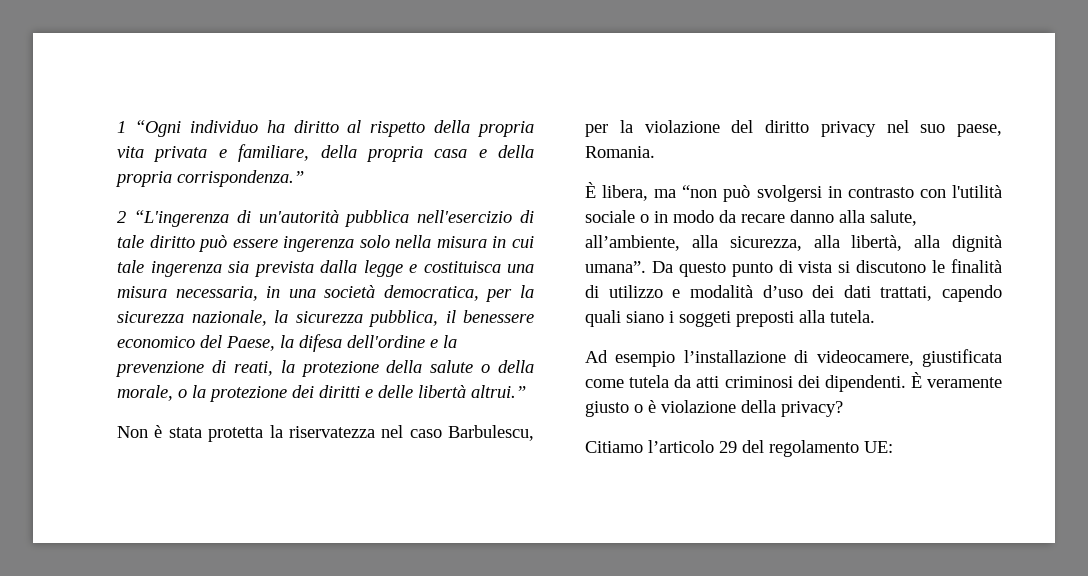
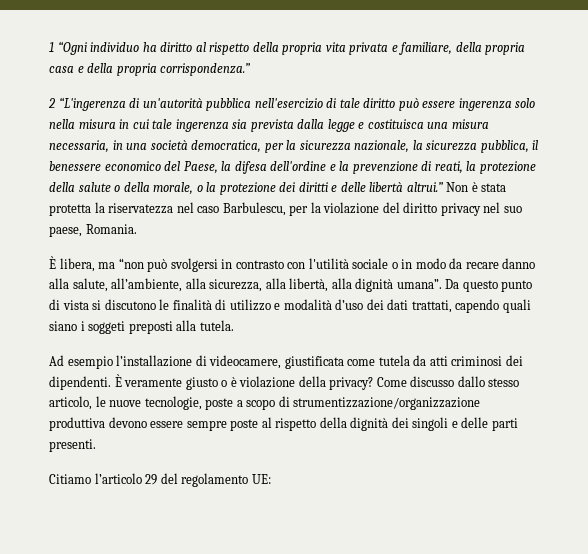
- 2 “L'ingerenza di un'autorità pubblica nell'esercizio di tale diritto può essere ingerenza solo nella misura in cui tale ingerenza sia prevista dalla legge e costituisca una misura necessaria, in una società democratica, per la sicurezza nazionale, la sicurezza pubblica, il benessere economico del Paese, la difesa dell'ordine e la prevenzione di reati, la protezione della salute o della morale, o la protezione dei diritti e delle libertà altrui.”
- Non è stata protetta la riservatezza nel caso Barbulescu, per la violazione del diritto privacy nel suo paese, Romania.
+ 2 “L'ingerenza di un'autorità pubblica nell'esercizio di tale diritto può essere ingerenza solo nella misura in cui tale ingerenza sia prevista dalla legge e costituisca una misura necessaria, in una società democratica, per la sicurezza nazionale, la sicurezza pubblica, il benessere economico del Paese, la difesa dell'ordine e la prevenzione di reati, la protezione della salute o della morale, o la protezione dei diritti e delle libertà altrui.” Non è stata protetta la riservatezza nel caso Barbulescu, per la violazione del diritto privacy nel suo paese, Romania.
+ Come discusso dallo stesso articolo, le nuove tecnologie, poste a scopo di strumentizzazione/organizzazione produttiva devono essere sempre poste al rispetto della dignità dei singoli e delle parti presenti.

